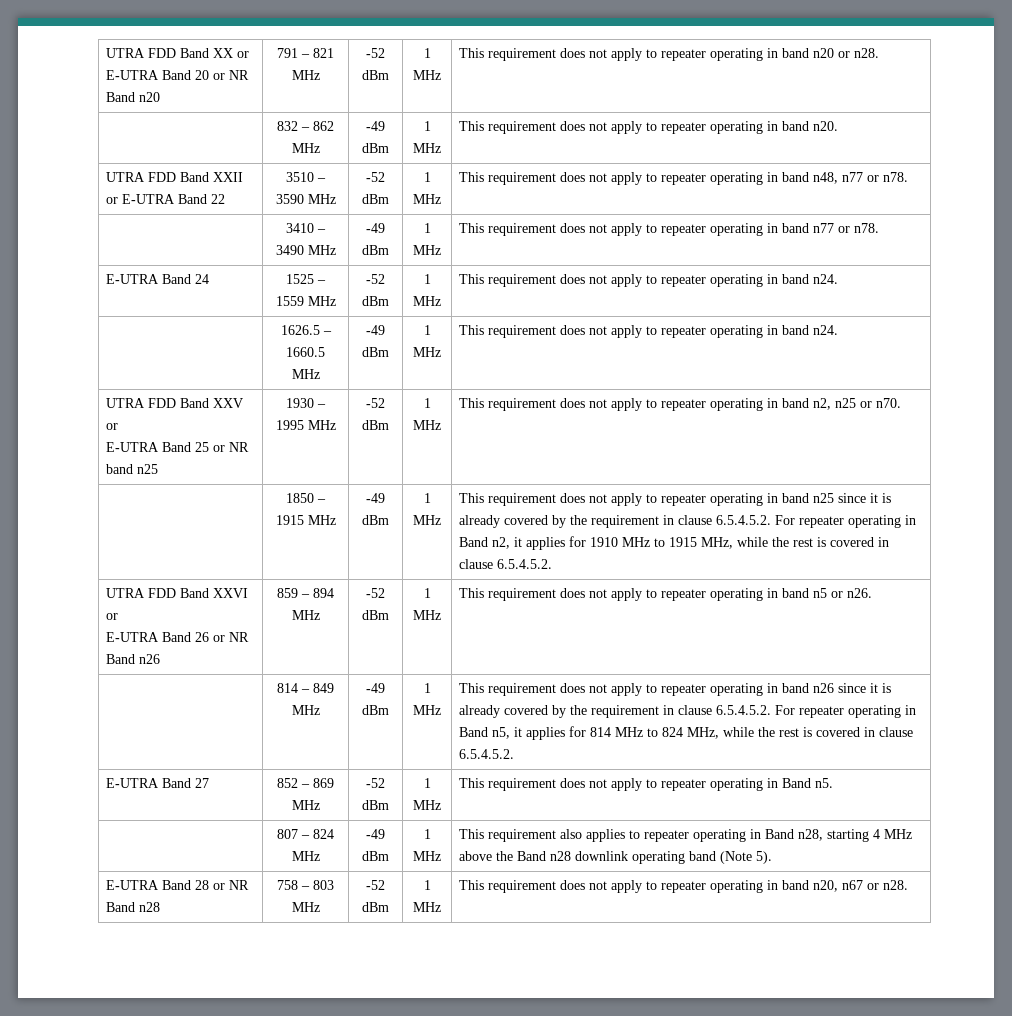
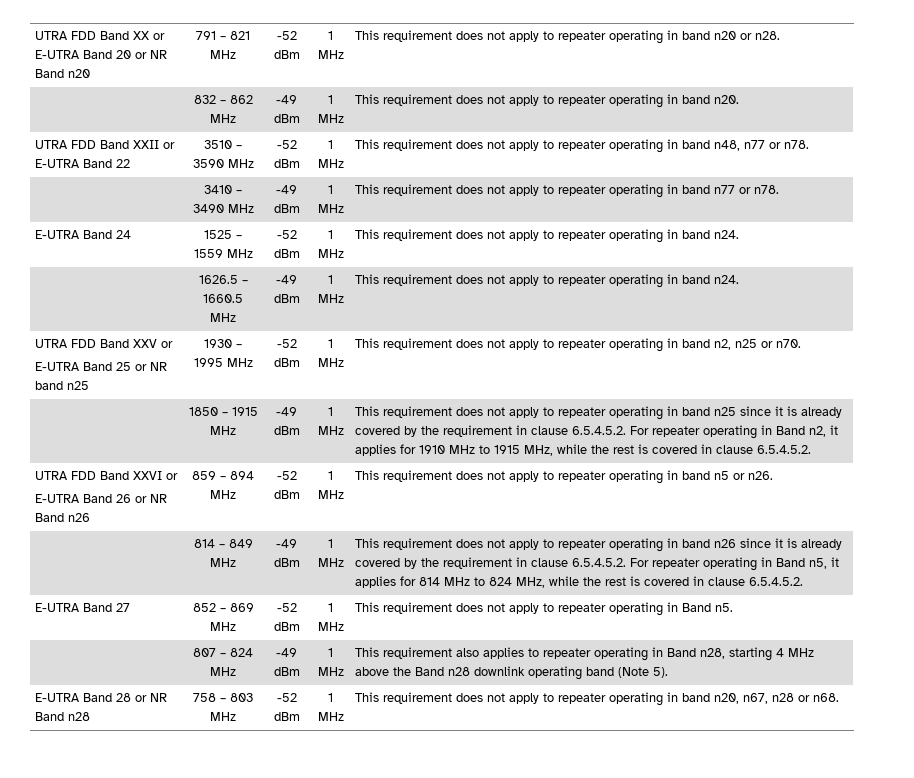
- E-UTRA Band 28 or NR Band n28 | 758 – 803 MHz | -52 dBm | 1 MHz | This requirement does not apply to repeater operating in band n20, n67 or n28.
+ E-UTRA Band 28 or NR Band n28 | 758 – 803 MHz | -52 dBm | 1 MHz | This requirement does not apply to repeater operating in band n20, n67, n28 or n68.

